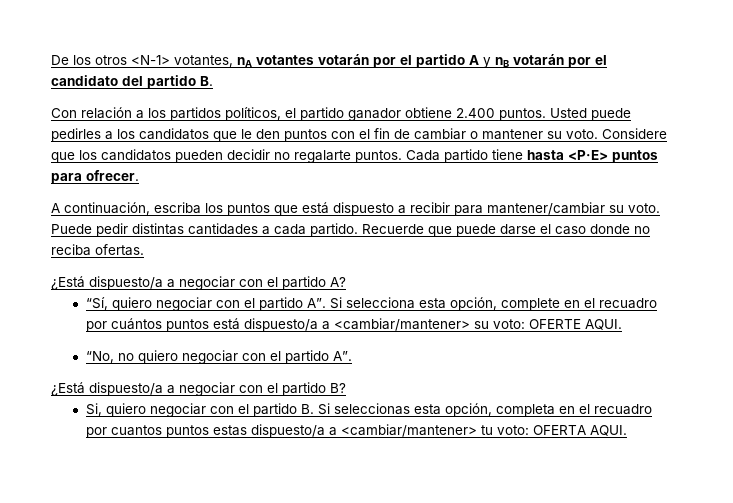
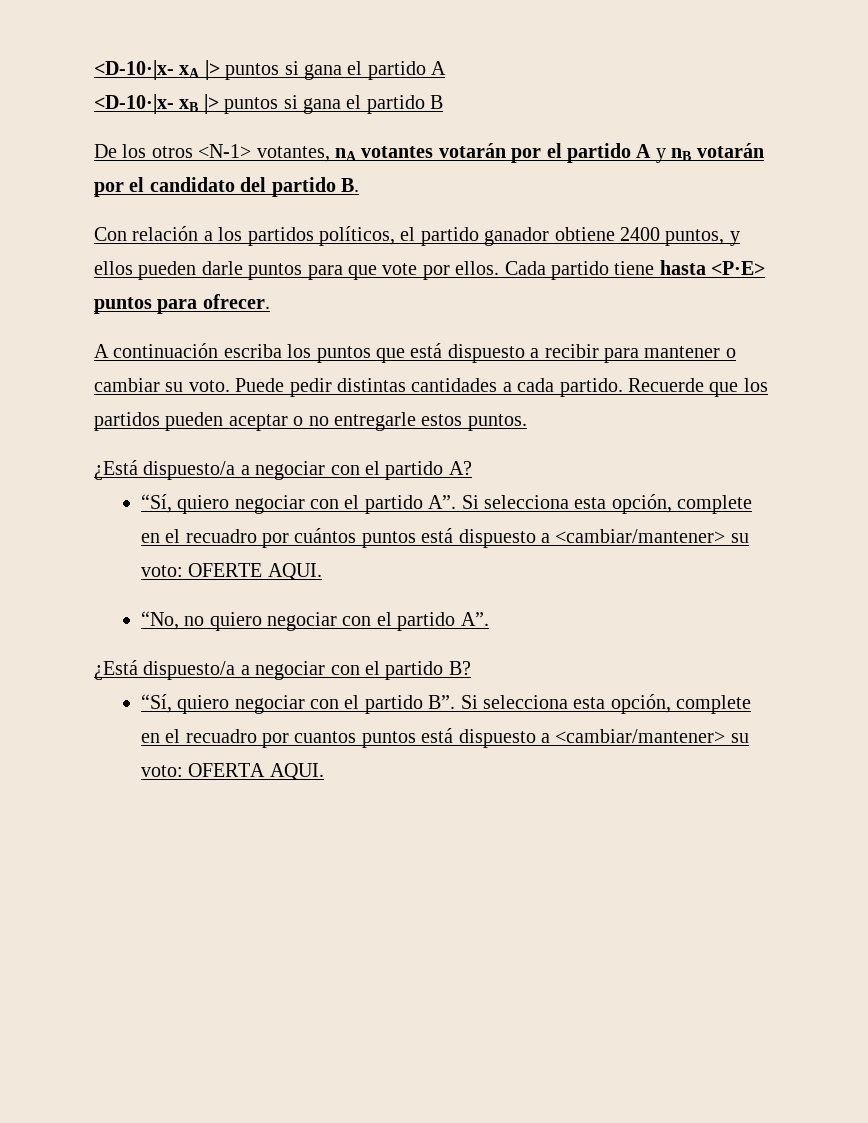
+ <D-10·|x- xA |> puntos si gana el partido A
+ <D-10·|x- xB |> puntos si gana el partido B
- Con relación a los partidos políticos, el partido ganador obtiene 2.400 puntos. Usted puede pedirles a los candidatos que le den puntos con el fin de cambiar o mantener su voto. Considere que los candidatos pueden decidir no regalarte puntos.
+ Con relación a los partidos políticos, el partido ganador obtiene 2400 puntos, y ellos pueden darle puntos para que vote por ellos.
- A continuación, escriba los puntos que está dispuesto a recibir para mantener/cambiar su voto.
+ A continuación escriba los puntos que está dispuesto a recibir para mantener o cambiar su voto.
- Recuerde que puede darse el caso donde no reciba ofertas.
+ Recuerde que los partidos pueden aceptar o no entregarle estos puntos.
- “Sí, quiero negociar con el partido A”. Si selecciona esta opción, complete en el recuadro por cuántos puntos está dispuesto/a a <cambiar/mantener> su voto: OFERTE AQUI.
+ “Sí, quiero negociar con el partido A”. Si selecciona esta opción, complete en el recuadro por cuántos puntos está dispuesto a <cambiar/mantener> su voto: OFERTE AQUI.
- Si, quiero negociar con el partido B. Si seleccionas esta opción, completa en el recuadro por cuantos puntos estas dispuesto/a a <cambiar/mantener> tu voto: OFERTA AQUI.
+ “Sí, quiero negociar con el partido B”. Si selecciona esta opción, complete en el recuadro por cuantos puntos está dispuesto a <cambiar/mantener> su voto: OFERTA AQUI.

